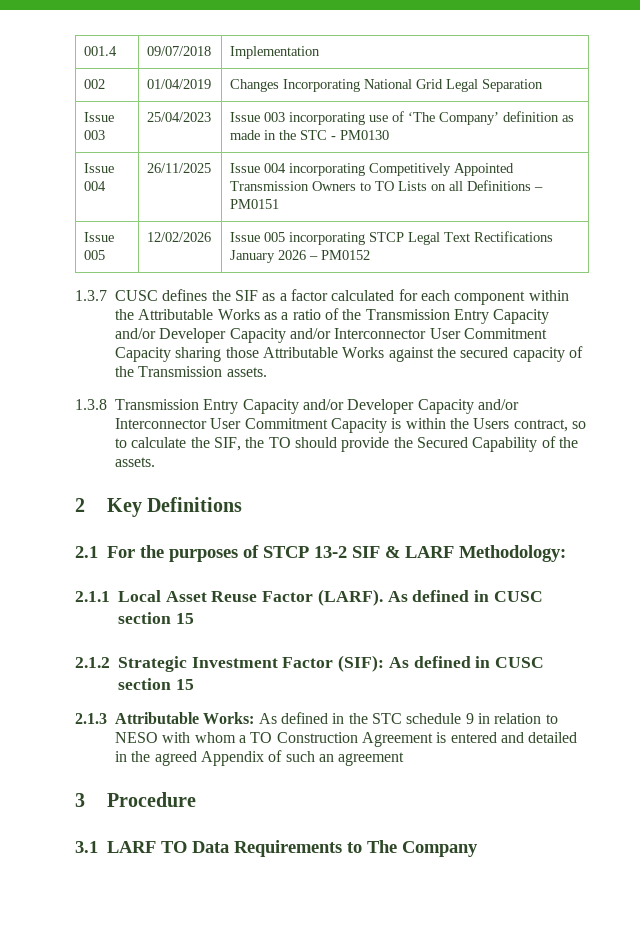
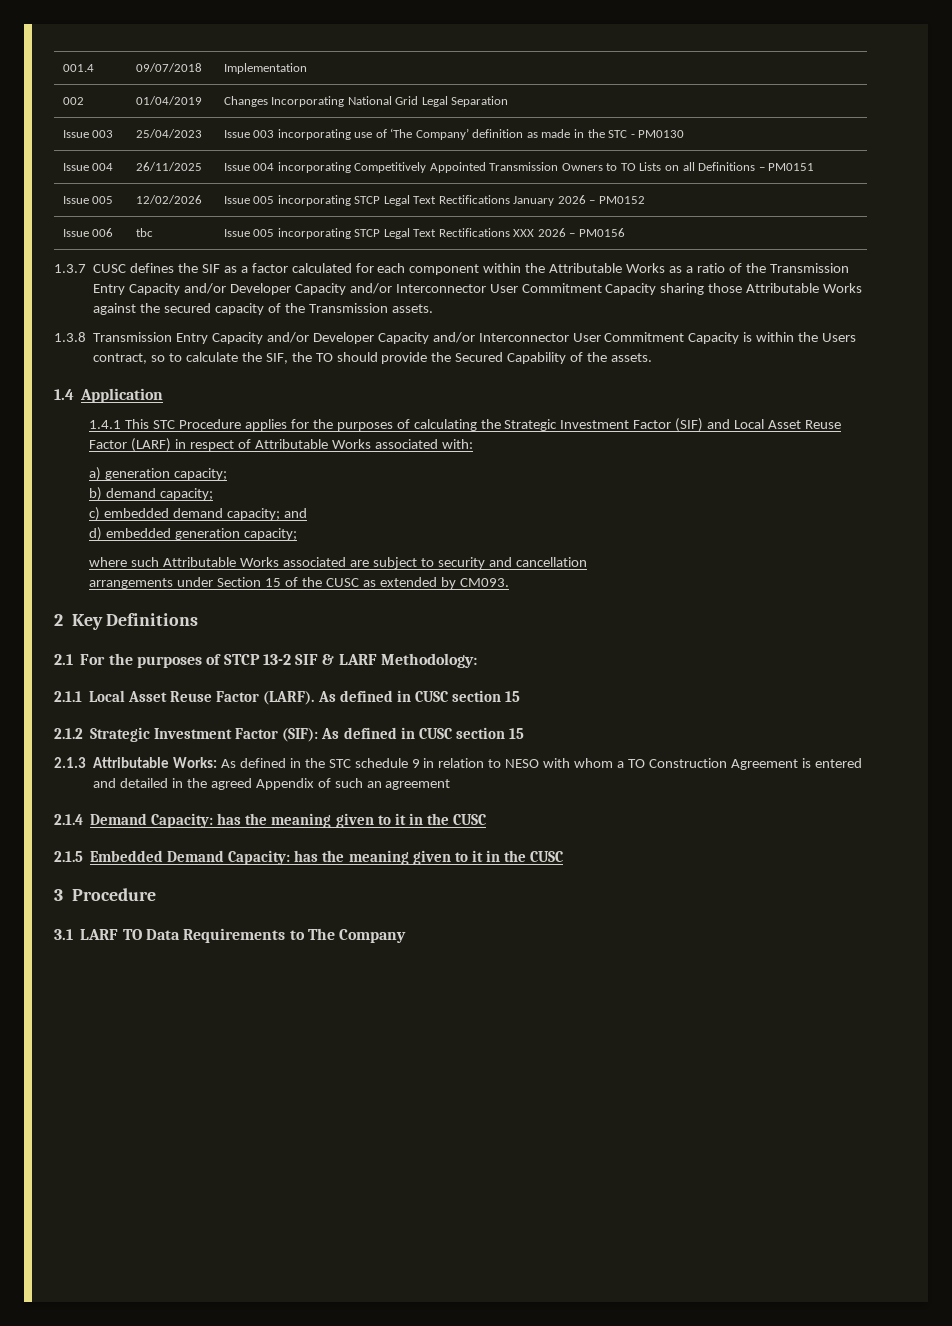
+ Issue 006 | tbc | Issue 005 incorporating STCP Legal Text Rectifications XXX 2026 – PM0156
+ 1.4 Application
+ 1.4.1 This STC Procedure applies for the purposes of calculating the Strategic Investment Factor (SIF) and Local Asset Reuse Factor (LARF) in respect of Attributable Works associated with:
+ a) generation capacity;
+ b) demand capacity;
+ c) embedded demand capacity; and
+ d) embedded generation capacity;
+ where such Attributable Works associated are subject to security and cancellation
+ arrangements under Section 15 of the CUSC as extended by CM093.
+ 2.1.4 Demand Capacity: has the meaning given to it in the CUSC
+ 2.1.5 Embedded Demand Capacity: has the meaning given to it in the CUSC

